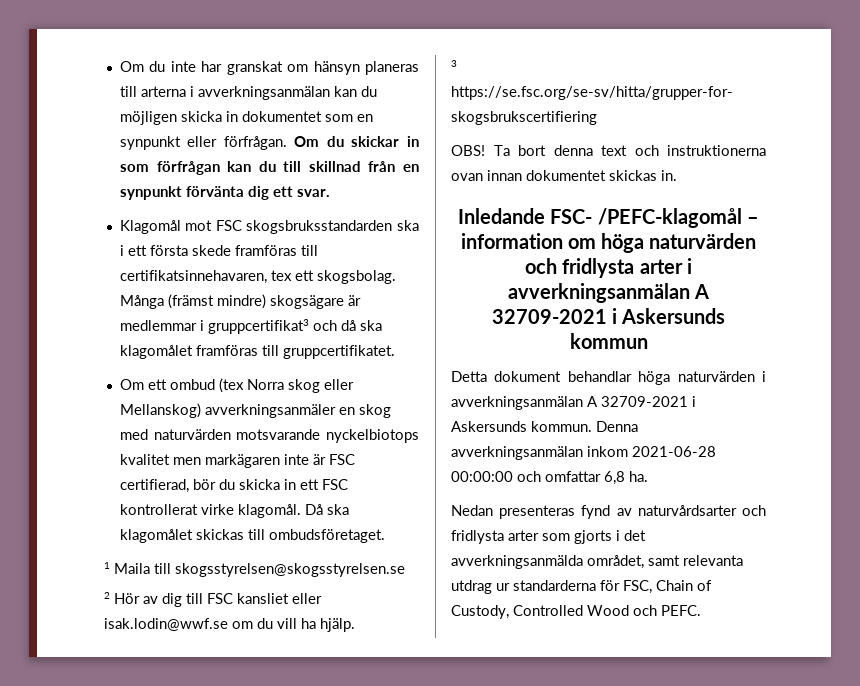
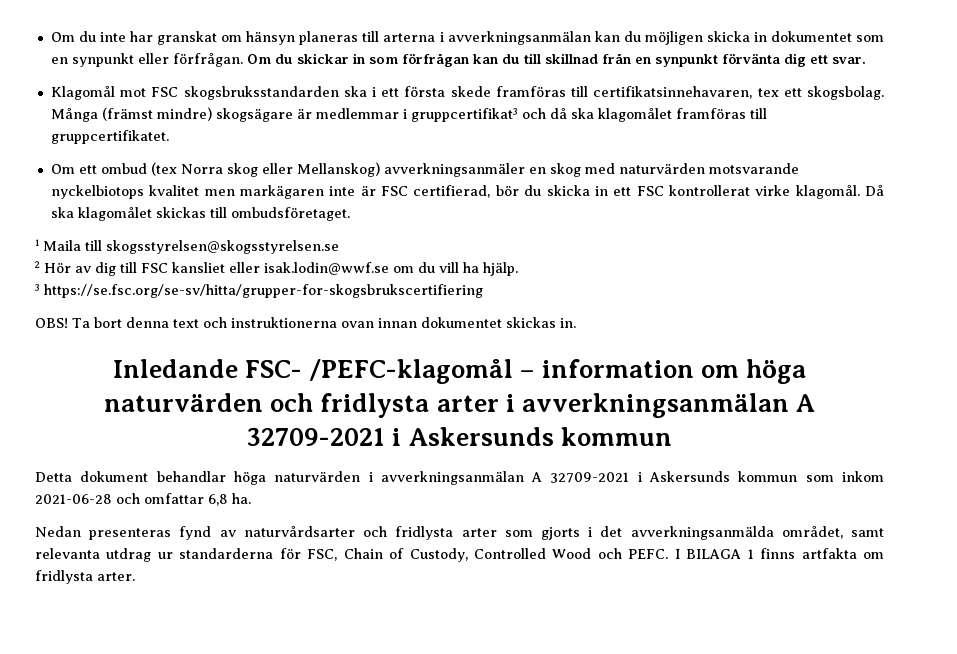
- Detta dokument behandlar höga naturvärden i avverkningsanmälan A 32709-2021 i Askersunds kommun. Denna avverkningsanmälan inkom 2021-06-28 00:00:00 och omfattar 6,8 ha.
+ Detta dokument behandlar höga naturvärden i avverkningsanmälan A 32709-2021 i Askersunds kommun som inkom 2021-06-28 och omfattar 6,8 ha.
+ I BILAGA 1 finns artfakta om fridlysta arter.

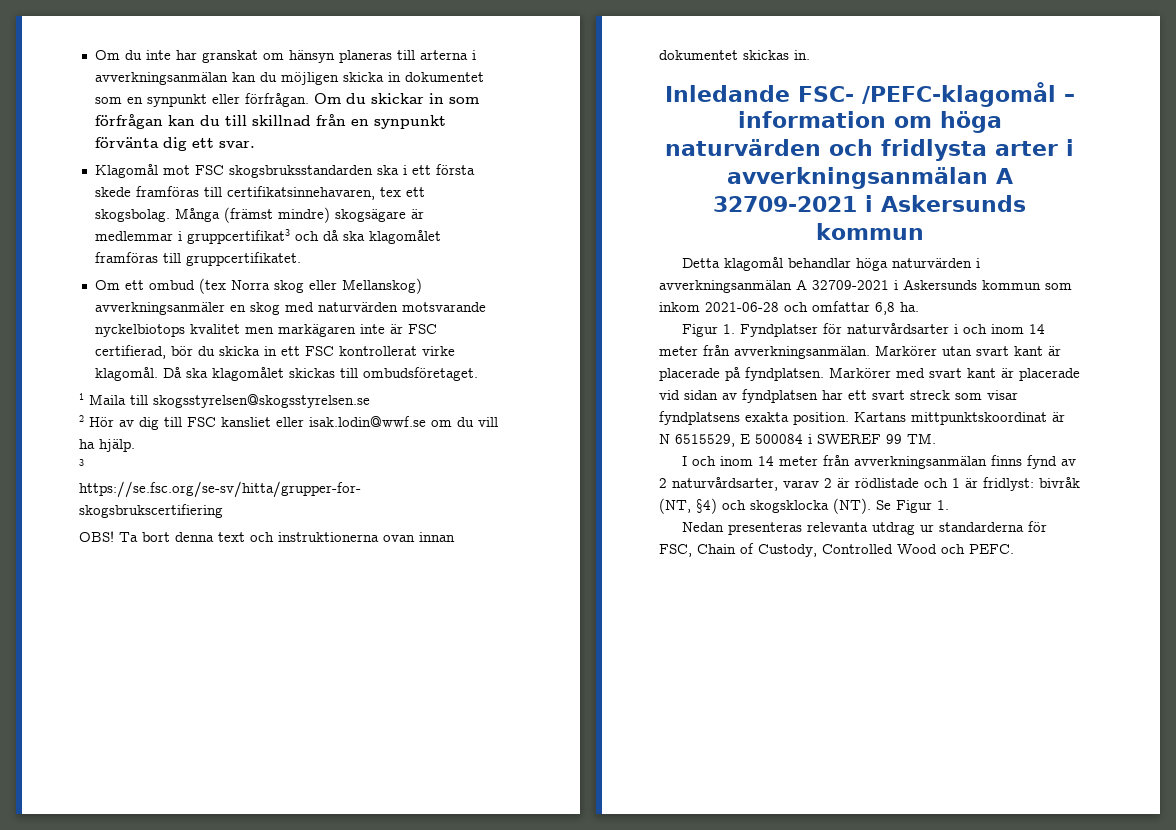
- Detta dokument behandlar höga naturvärden i avverkningsanmälan A 32709-2021 i Askersunds kommun som inkom 2021-06-28 och omfattar 6,8 ha.
+ Detta klagomål behandlar höga naturvärden i avverkningsanmälan A 32709-2021 i Askersunds kommun som inkom 2021-06-28 och omfattar 6,8 ha.
- Nedan presenteras fynd av naturvårdsarter och fridlysta arter som gjorts i det avverkningsanmälda området, samt relevanta utdrag ur standarderna för FSC, Chain of Custody, Controlled Wood och PEFC. I BILAGA 1 finns artfakta om fridlysta arter.
+ Figur 1. Fyndplatser för naturvårdsarter i och inom 14 meter från avverkningsanmälan. Markörer utan svart kant är placerade på fyndplatsen. Markörer med svart kant är placerade vid sidan av fyndplatsen har ett svart streck som visar fyndplatsens exakta position. Kartans mittpunktskoordinat är N 6515529, E 500084 i SWEREF 99 TM.
+ I och inom 14 meter från avverkningsanmälan finns fynd av 2 naturvårdsarter, varav 2 är rödlistade och 1 är fridlyst: bivråk (NT, §4) och skogsklocka (NT). Se Figur 1.
+ Nedan presenteras relevanta utdrag ur standarderna för FSC, Chain of Custody, Controlled Wood och PEFC.

